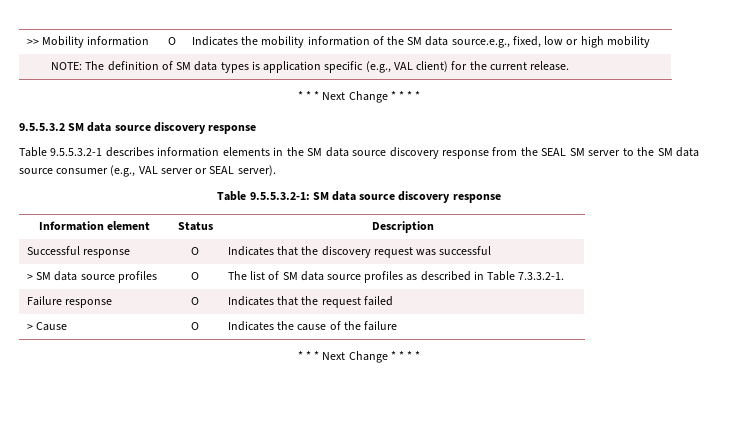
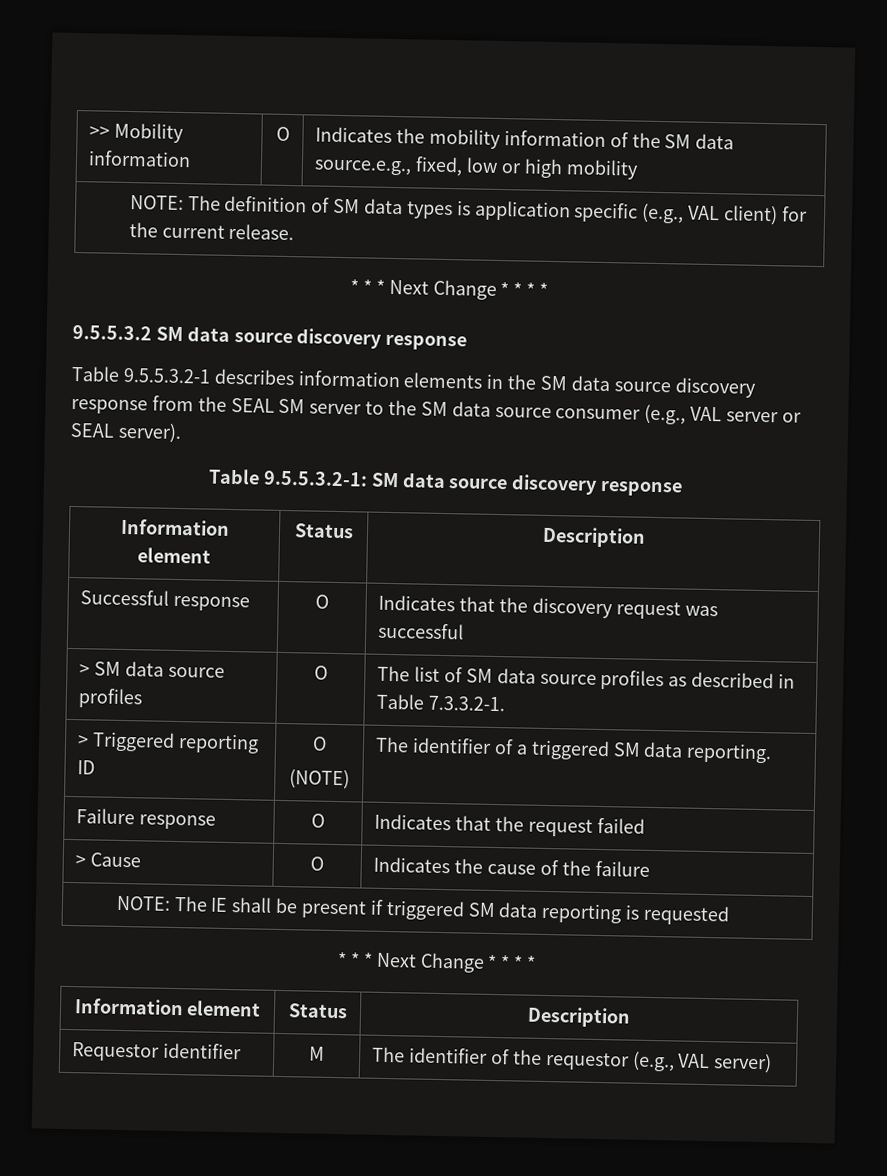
+ > Triggered reporting ID | O
+ (NOTE) | The identifier of a triggered SM data reporting.
  > Cause | O | Indicates the cause of the failure
+ NOTE: The IE shall be present if triggered SM data reporting is requested
  * * * Next Change * * * *
+ Information element | Status | Description
+ Requestor identifier | M | The identifier of the requestor (e.g., VAL server)

